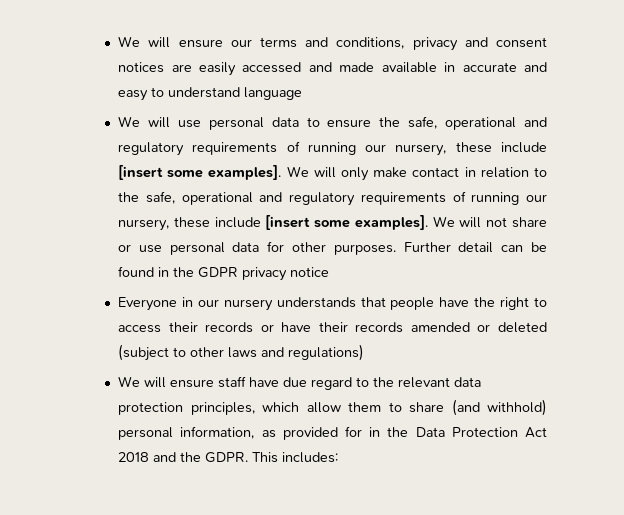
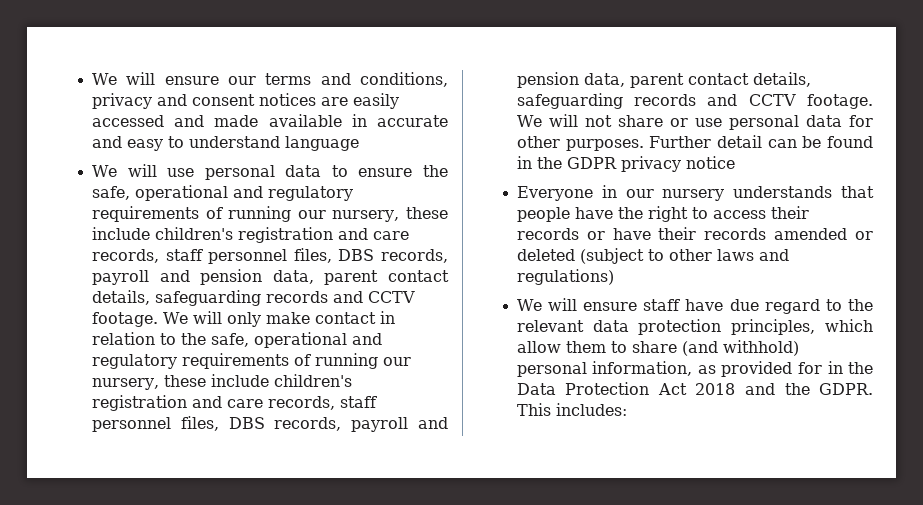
- We will use personal data to ensure the safe, operational and regulatory requirements of running our nursery, these include [insert some examples].
+ We will use personal data to ensure the safe, operational and regulatory requirements of running our nursery, these include children's registration and care records, staff personnel files, DBS records, payroll and pension data, parent contact details, safeguarding records and CCTV footage.
- We will only make contact in relation to the safe, operational and regulatory requirements of running our nursery, these include [insert some examples].
+ We will only make contact in relation to the safe, operational and regulatory requirements of running our nursery, these include children's registration and care records, staff personnel files, DBS records, payroll and pension data, parent contact details, safeguarding records and CCTV footage.

